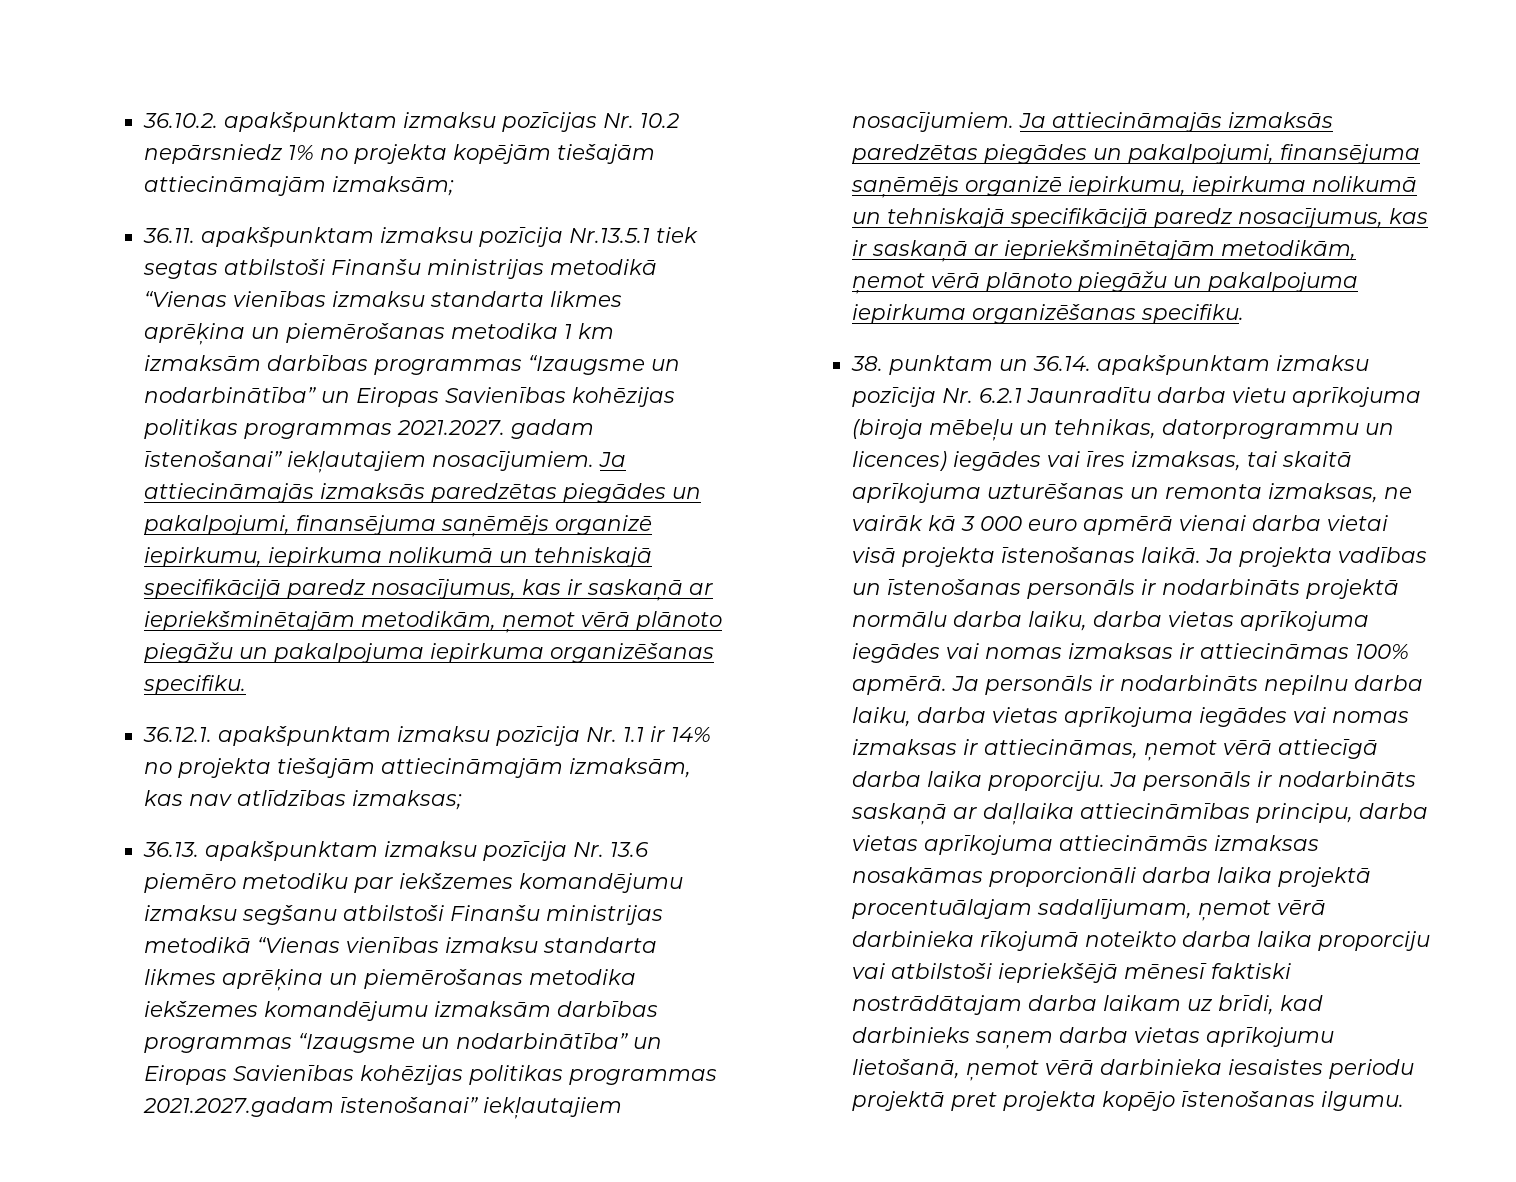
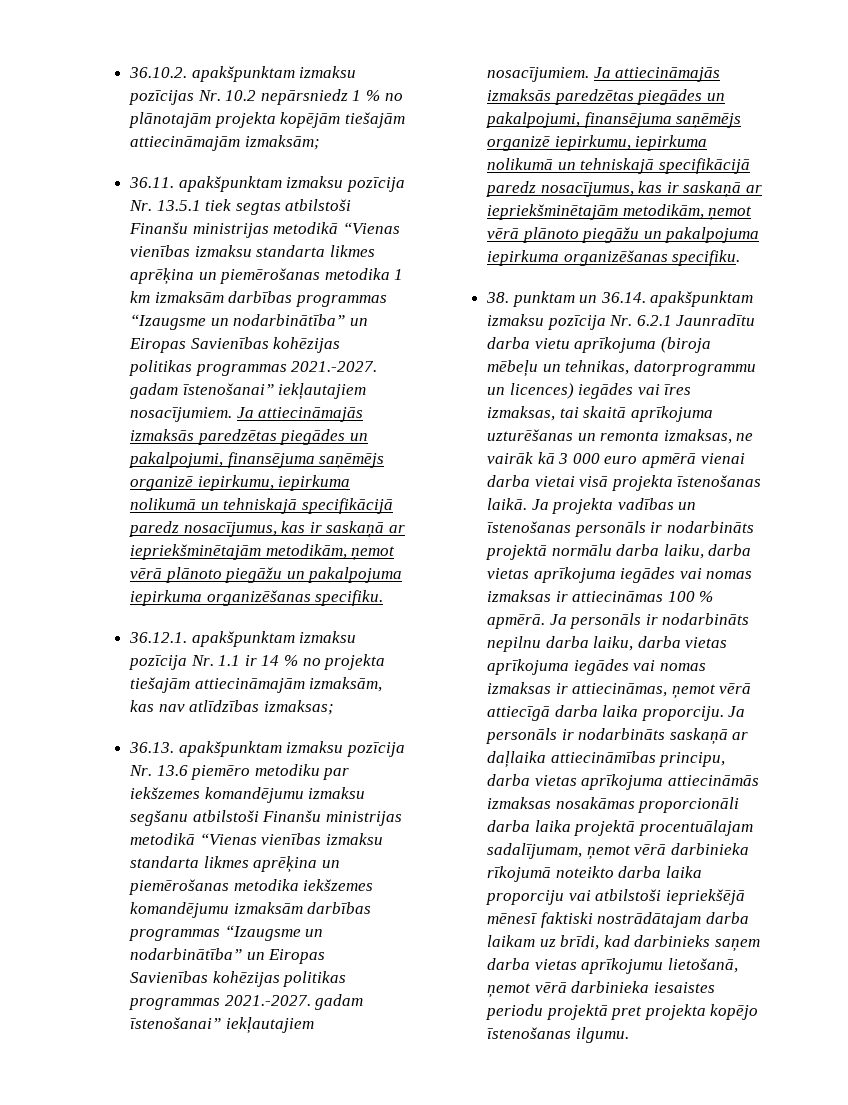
- 36.10.2. apakšpunktam izmaksu pozīcijas Nr. 10.2 nepārsniedz 1% no projekta kopējām tiešajām attiecināmajām izmaksām;
+ 36.10.2. apakšpunktam izmaksu pozīcijas Nr. 10.2 nepārsniedz 1 % no plānotajām projekta kopējām tiešajām attiecināmajām izmaksām;
- 36.11. apakšpunktam izmaksu pozīcija Nr.13.5.1 tiek segtas atbilstoši Finanšu ministrijas metodikā “Vienas vienības izmaksu standarta likmes aprēķina un piemērošanas metodika 1 km izmaksām darbības programmas “Izaugsme un nodarbinātība” un Eiropas Savienības kohēzijas politikas programmas 2021.2027. gadam īstenošanai” iekļautajiem nosacījumiem.
+ 36.11. apakšpunktam izmaksu pozīcija Nr. 13.5.1 tiek segtas atbilstoši Finanšu ministrijas metodikā “Vienas vienības izmaksu standarta likmes aprēķina un piemērošanas metodika 1 km izmaksām darbības programmas “Izaugsme un nodarbinātība” un Eiropas Savienības kohēzijas politikas programmas 2021.-2027. gadam īstenošanai” iekļautajiem nosacījumiem.
- 36.12.1. apakšpunktam izmaksu pozīcija Nr. 1.1 ir 14% no projekta tiešajām attiecināmajām izmaksām, kas nav atlīdzības izmaksas;
+ 36.12.1. apakšpunktam izmaksu pozīcija Nr. 1.1 ir 14 % no projekta tiešajām attiecināmajām izmaksām, kas nav atlīdzības izmaksas;
- 36.13. apakšpunktam izmaksu pozīcija Nr. 13.6 piemēro metodiku par iekšzemes komandējumu izmaksu segšanu atbilstoši Finanšu ministrijas metodikā “Vienas vienības izmaksu standarta likmes aprēķina un piemērošanas metodika iekšzemes komandējumu izmaksām darbības programmas “Izaugsme un nodarbinātība” un Eiropas Savienības kohēzijas politikas programmas 2021.2027.gadam īstenošanai” iekļautajiem nosacījumiem.
+ 36.13. apakšpunktam izmaksu pozīcija Nr. 13.6 piemēro metodiku par iekšzemes komandējumu izmaksu segšanu atbilstoši Finanšu ministrijas metodikā “Vienas vienības izmaksu standarta likmes aprēķina un piemērošanas metodika iekšzemes komandējumu izmaksām darbības programmas “Izaugsme un nodarbinātība” un Eiropas Savienības kohēzijas politikas programmas 2021.-2027. gadam īstenošanai” iekļautajiem nosacījumiem.
- Ja projekta vadības un īstenošanas personāls ir nodarbināts projektā normālu darba laiku, darba vietas aprīkojuma iegādes vai nomas izmaksas ir attiecināmas 100% apmērā.
+ Ja projekta vadības un īstenošanas personāls ir nodarbināts projektā normālu darba laiku, darba vietas aprīkojuma iegādes vai nomas izmaksas ir attiecināmas 100 % apmērā.

